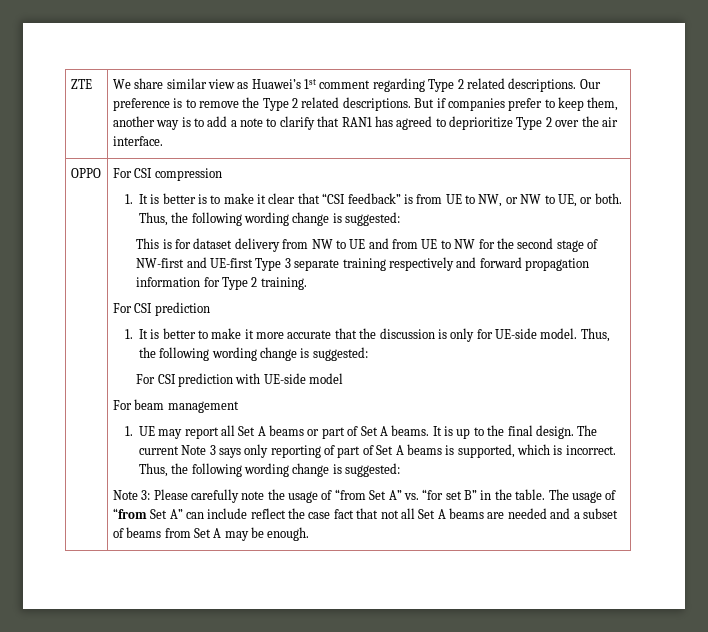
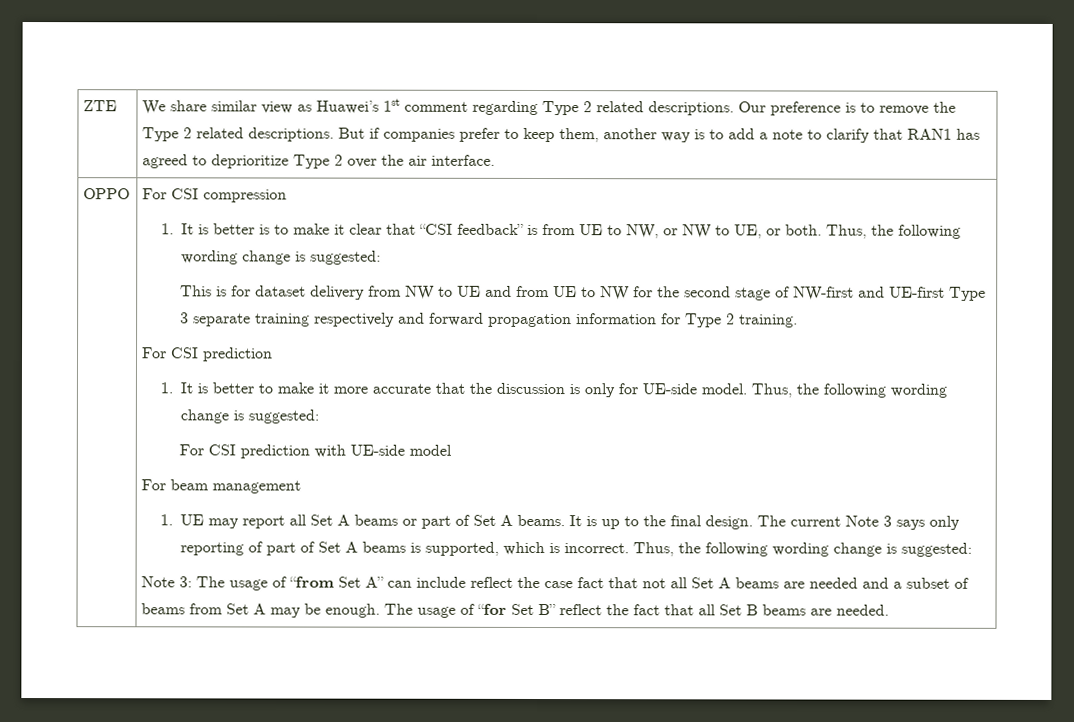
- Note 3: Please carefully note the usage of “from Set A” vs. “for set B” in the table. The usage of “from Set A” can include reflect the case fact that not all Set A beams are needed and a subset of beams from Set A may be enough.
+ Note 3: The usage of “from Set A” can include reflect the case fact that not all Set A beams are needed and a subset of beams from Set A may be enough.
+ The usage of “for Set B” reflect the fact that all Set B beams are needed.

